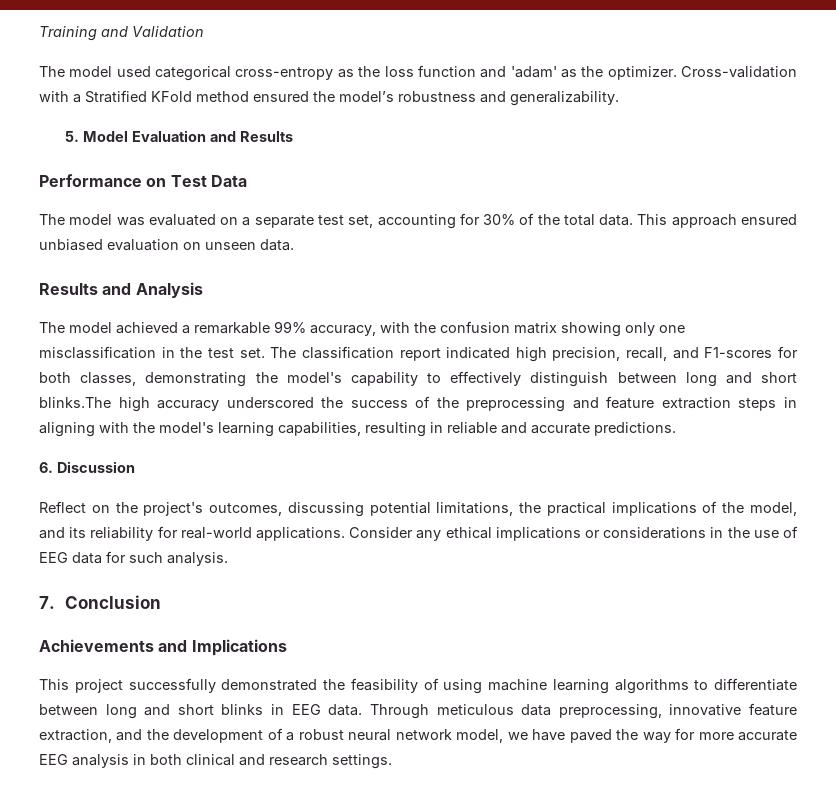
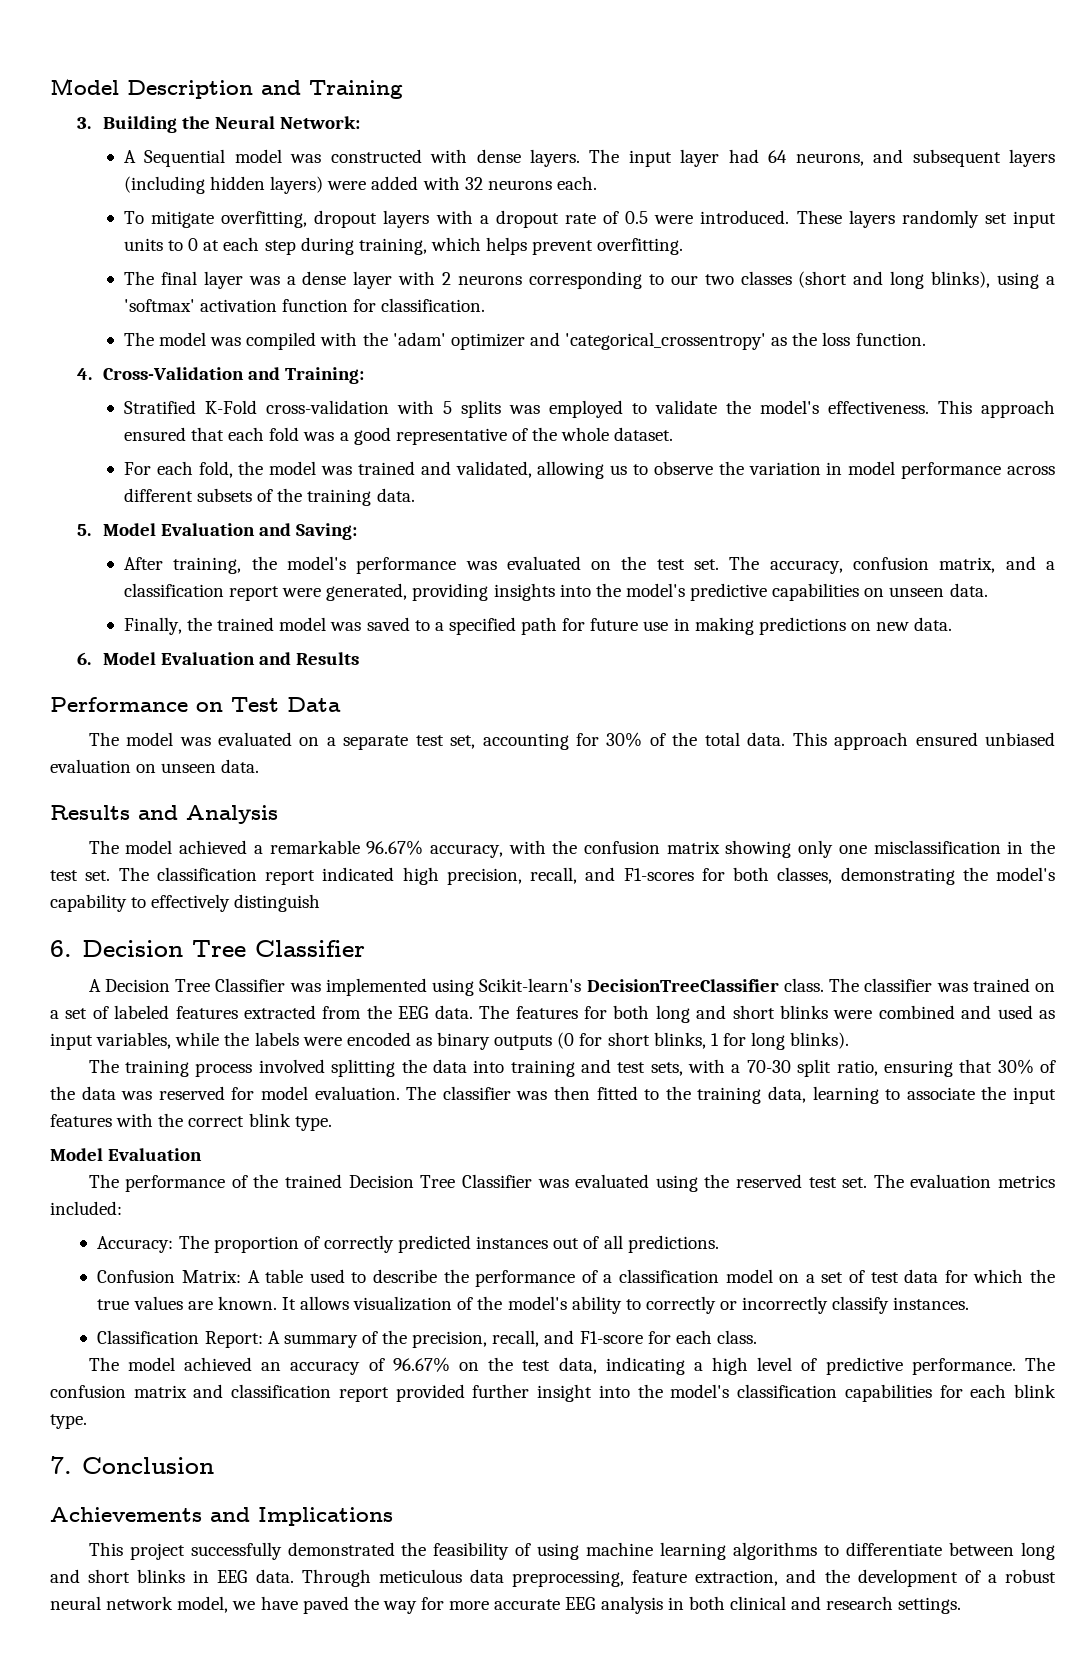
- Training and Validation
- The model used categorical cross-entropy as the loss function and 'adam' as the optimizer. Cross-validation with a Stratified KFold method ensured the model’s robustness and generalizability.
- 5. Model Evaluation and Results
+ Model Description and Training
+ 3. Building the Neural Network:
+ A Sequential model was constructed with dense layers. The input layer had 64 neurons, and subsequent layers (including hidden layers) were added with 32 neurons each.
+ To mitigate overfitting, dropout layers with a dropout rate of 0.5 were introduced. These layers randomly set input units to 0 at each step during training, which helps prevent overfitting.
+ The final layer was a dense layer with 2 neurons corresponding to our two classes (short and long blinks), using a 'softmax' activation function for classification.
+ The model was compiled with the 'adam' optimizer and 'categorical_crossentropy' as the loss function.
+ 4. Cross-Validation and Training:
+ Stratified K-Fold cross-validation with 5 splits was employed to validate the model's effectiveness. This approach ensured that each fold was a good representative of the whole dataset.
+ For each fold, the model was trained and validated, allowing us to observe the variation in model performance across different subsets of the training data.
+ 5. Model Evaluation and Saving:
+ After training, the model's performance was evaluated on the test set. The accuracy, confusion matrix, and a classification report were generated, providing insights into the model's predictive capabilities on unseen data.
+ Finally, the trained model was saved to a specified path for future use in making predictions on new data.
+ 6. Model Evaluation and Results
- The model achieved a remarkable 99% accuracy, with the confusion matrix showing only one misclassification in the test set.
+ The model achieved a remarkable 96.67% accuracy, with the confusion matrix showing only one misclassification in the test set.
- The classification report indicated high precision, recall, and F1-scores for both classes, demonstrating the model's capability to effectively distinguish between long and short blinks.The high accuracy underscored the success of the preprocessing and feature extraction steps in aligning with the model's learning capabilities, resulting in reliable and accurate predictions.
- 6. Discussion
- Reflect on the project's outcomes, discussing potential limitations, the practical implications of the model, and its reliability for real-world applications. Consider any ethical implications or considerations in the use of EEG data for such analysis.
+ The classification report indicated high precision, recall, and F1-scores for both classes, demonstrating the model's capability to effectively distinguish
+ 6. Decision Tree Classifier
+ A Decision Tree Classifier was implemented using Scikit-learn's DecisionTreeClassifier class. The classifier was trained on a set of labeled features extracted from the EEG data. The features for both long and short blinks were combined and used as input variables, while the labels were encoded as binary outputs (0 for short blinks, 1 for long blinks).
+ The training process involved splitting the data into training and test sets, with a 70-30 split ratio, ensuring that 30% of the data was reserved for model evaluation. The classifier was then fitted to the training data, learning to associate the input features with the correct blink type.
+ Model Evaluation
+ The performance of the trained Decision Tree Classifier was evaluated using the reserved test set. The evaluation metrics included:
+ Accuracy: The proportion of correctly predicted instances out of all predictions.
+ Confusion Matrix: A table used to describe the performance of a classification model on a set of test data for which the true values are known. It allows visualization of the model's ability to correctly or incorrectly classify instances.
+ Classification Report: A summary of the precision, recall, and F1-score for each class.
+ The model achieved an accuracy of 96.67% on the test data, indicating a high level of predictive performance. The confusion matrix and classification report provided further insight into the model's classification capabilities for each blink type.
- Through meticulous data preprocessing, innovative feature extraction, and the development of a robust neural network model, we have paved the way for more accurate EEG analysis in both clinical and research settings.
+ Through meticulous data preprocessing, feature extraction, and the development of a robust neural network model, we have paved the way for more accurate EEG analysis in both clinical and research settings.

